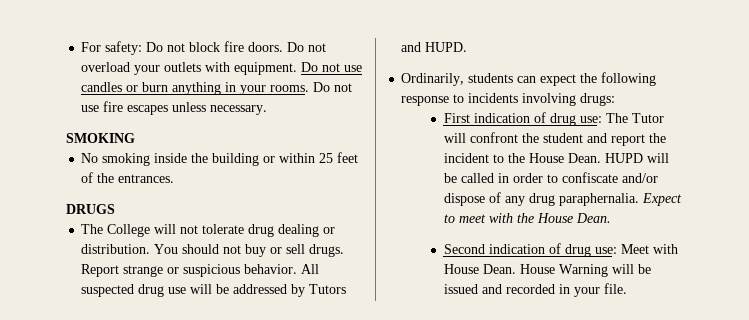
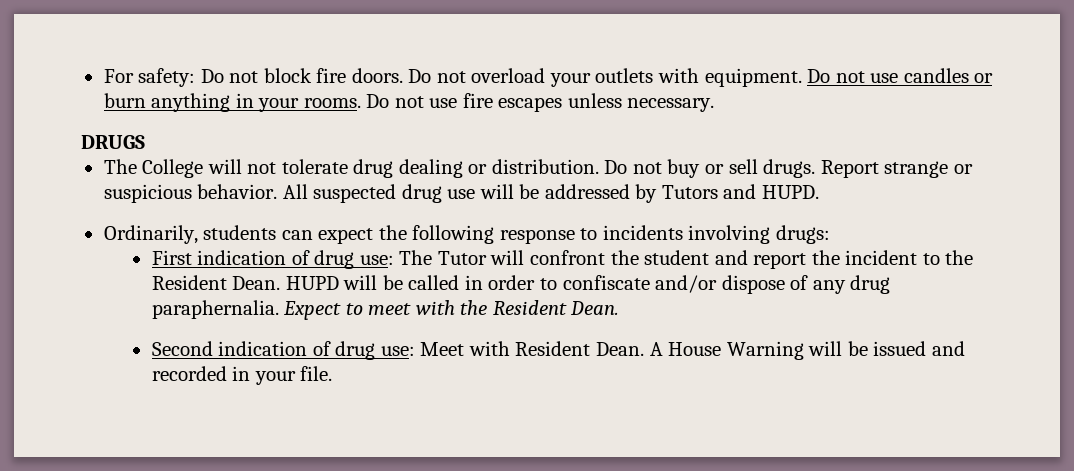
- SMOKING
- No smoking inside the building or within 25 feet of the entrances.
- You should not buy or sell drugs.
+ Do not buy or sell drugs.
- First indication of drug use: The Tutor will confront the student and report the incident to the House Dean.
+ First indication of drug use: The Tutor will confront the student and report the incident to the Resident Dean.
- Expect to meet with the House Dean.
+ Expect to meet with the Resident Dean.
- Second indication of drug use: Meet with House Dean. House Warning will be issued and recorded in your file.
+ Second indication of drug use: Meet with Resident Dean. A House Warning will be issued and recorded in your file.

